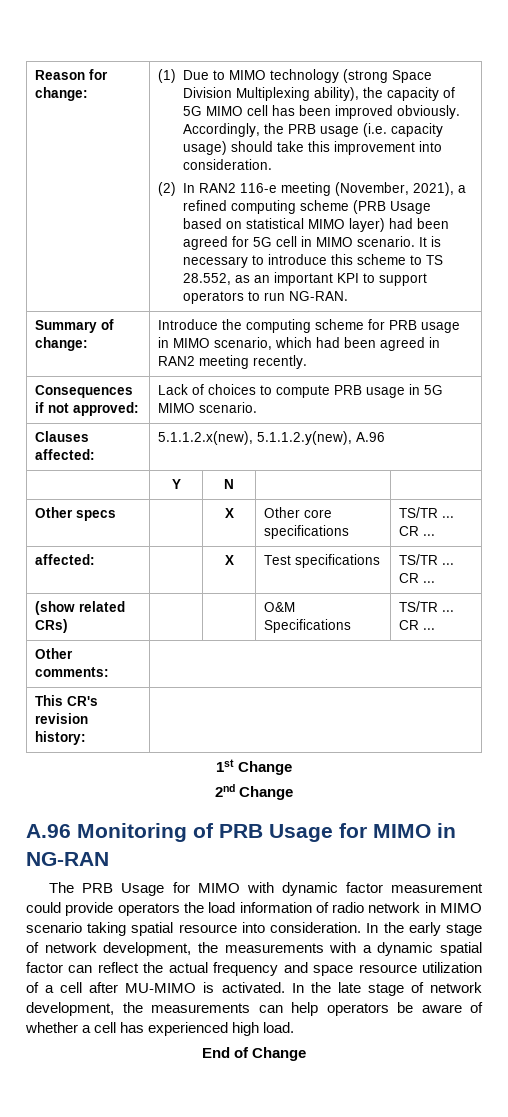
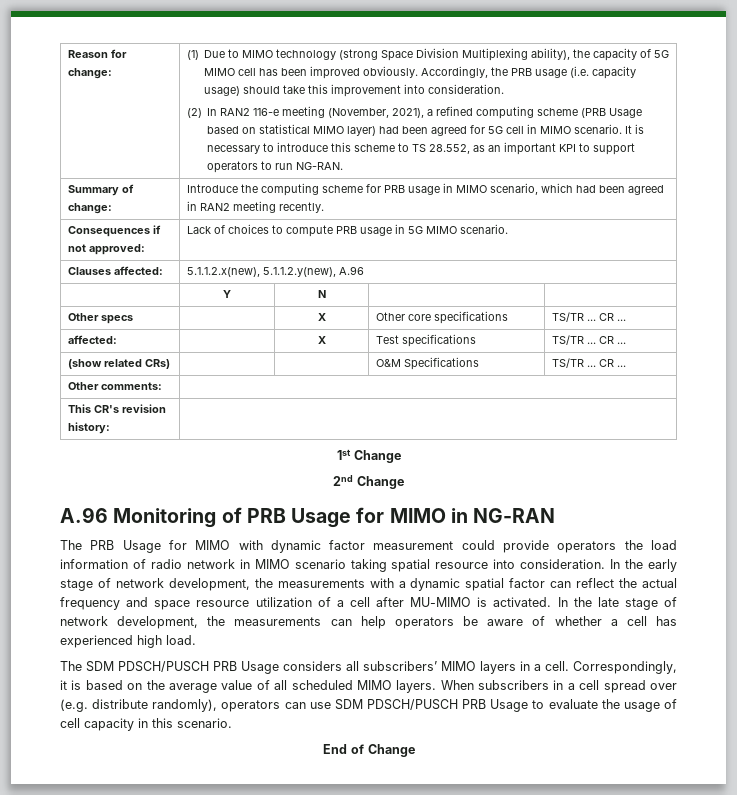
+ The SDM PDSCH/PUSCH PRB Usage considers all subscribers’ MIMO layers in a cell. Correspondingly, it is based on the average value of all scheduled MIMO layers. When subscribers in a cell spread over (e.g. distribute randomly), operators can use SDM PDSCH/PUSCH PRB Usage to evaluate the usage of cell capacity in this scenario.

